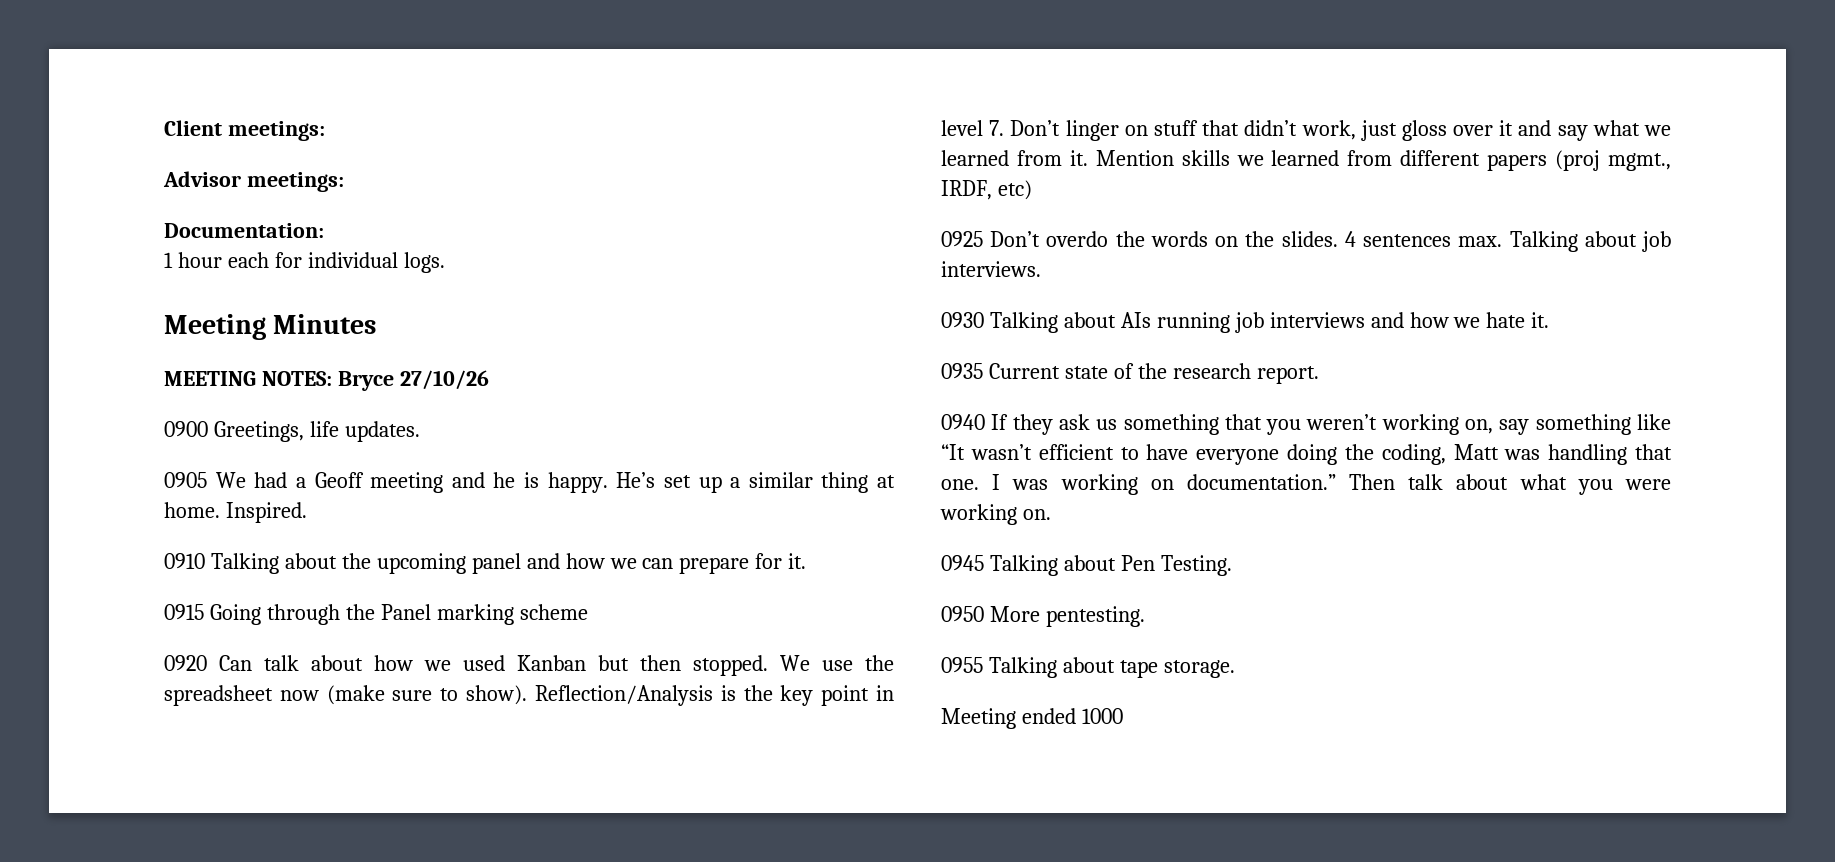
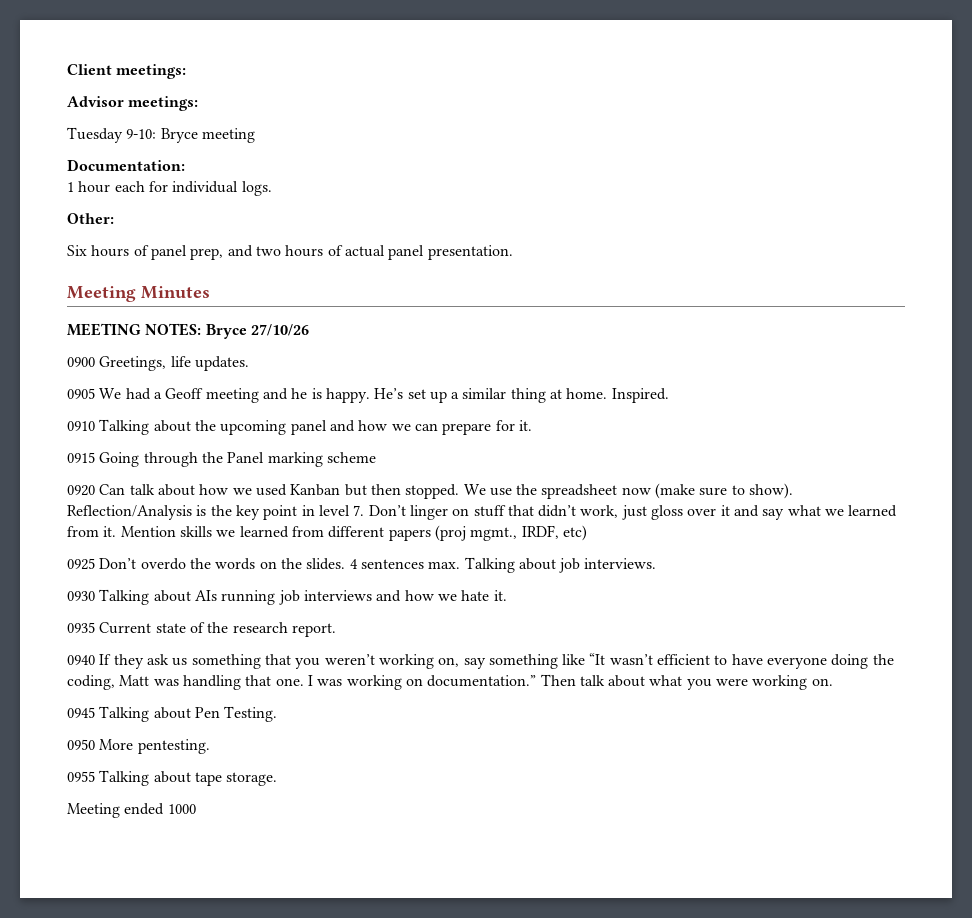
+ Tuesday 9-10: Bryce meeting
+ Other:
+ Six hours of panel prep, and two hours of actual panel presentation.

